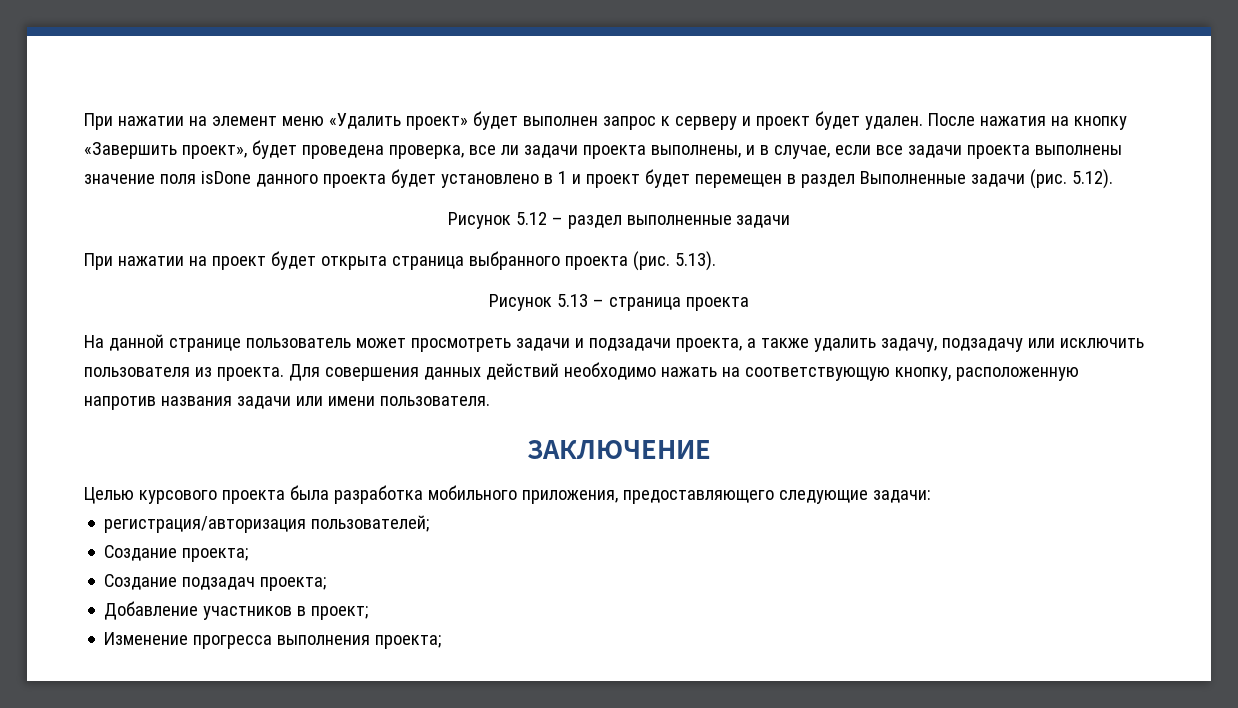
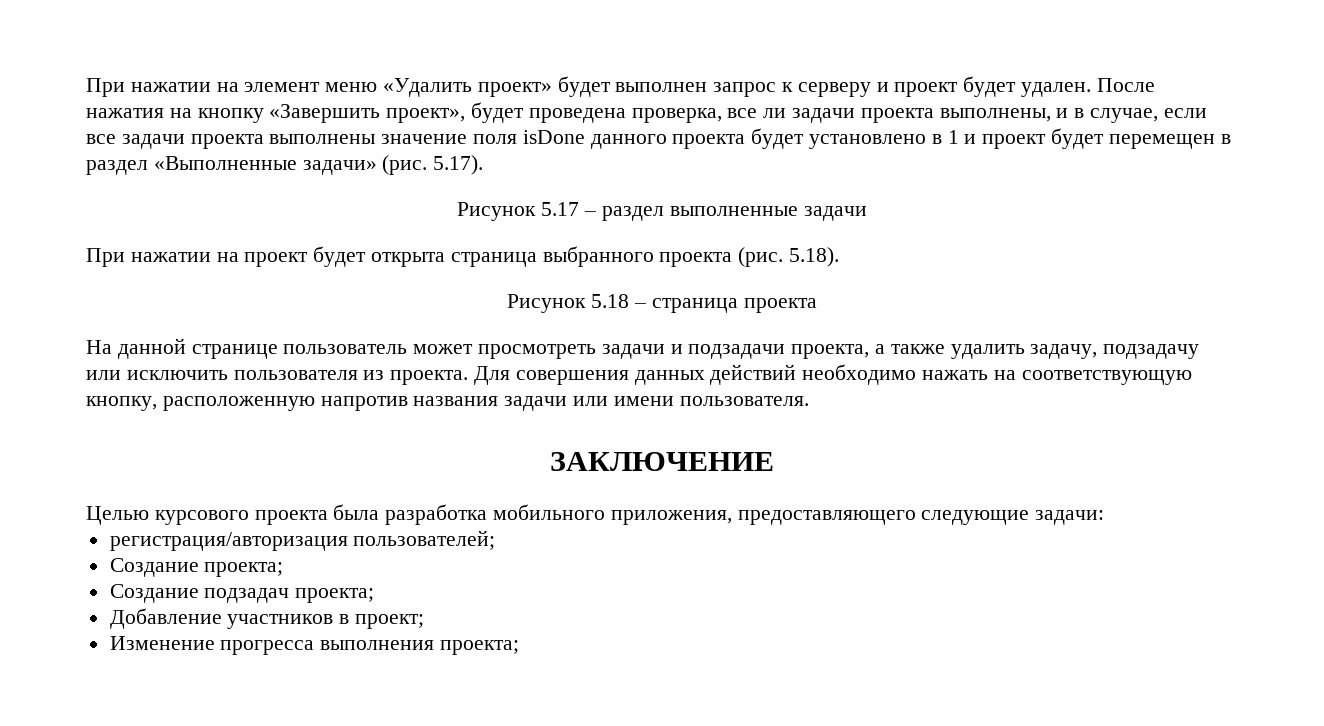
- После нажатия на кнопку «Завершить проект», будет проведена проверка, все ли задачи проекта выполнены, и в случае, если все задачи проекта выполнены значение поля isDone данного проекта будет установлено в 1 и проект будет перемещен в раздел Выполненные задачи (рис. 5.12).
- Рисунок 5.12 – раздел выполненные задачи
+ После нажатия на кнопку «Завершить проект», будет проведена проверка, все ли задачи проекта выполнены, и в случае, если все задачи проекта выполнены значение поля isDone данного проекта будет установлено в 1 и проект будет перемещен в раздел «Выполненные задачи» (рис. 5.17).
+ Рисунок 5.17 – раздел выполненные задачи
- 5.13).
- Рисунок 5.13 – страница проекта
+ 5.18).
+ Рисунок 5.18 – страница проекта

